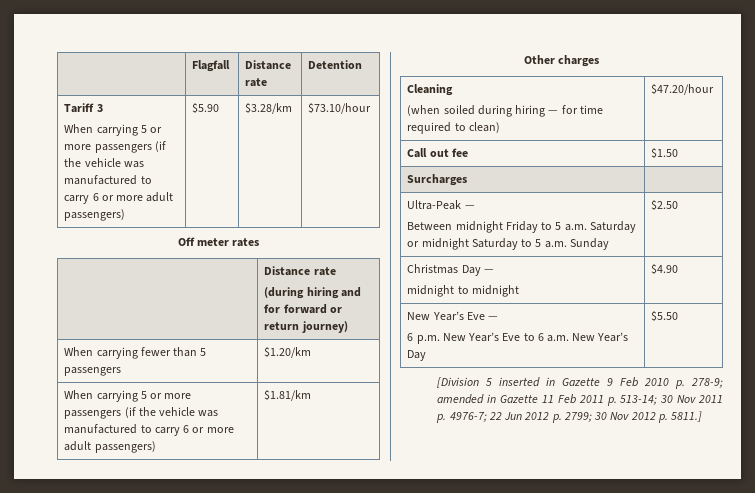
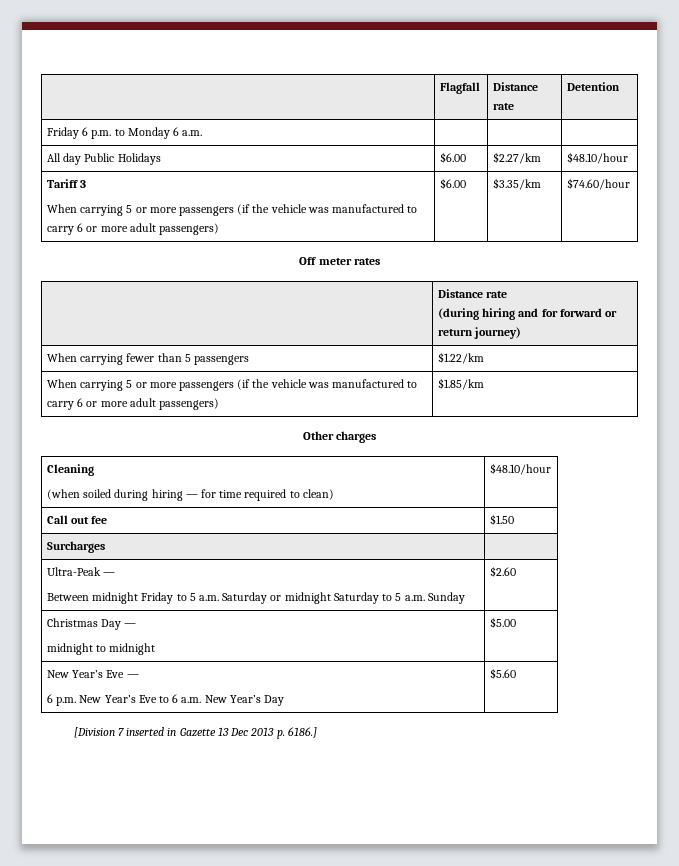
+ Friday 6 p.m. to Monday 6 a.m. | | |
+ All day Public Holidays | $6.00 | $2.27/km | $48.10/hour
  Tariff 3
- When carrying 5 or more passengers (if the vehicle was manufactured to carry 6 or more adult passengers) | $5.90 | $3.28/km | $73.10/hour
+ When carrying 5 or more passengers (if the vehicle was manufactured to carry 6 or more adult passengers) | $6.00 | $3.35/km | $74.60/hour
- When carrying fewer than 5 passengers | $1.20/km
+ When carrying fewer than 5 passengers | $1.22/km
- When carrying 5 or more passengers (if the vehicle was manufactured to carry 6 or more adult passengers) | $1.81/km
+ When carrying 5 or more passengers (if the vehicle was manufactured to carry 6 or more adult passengers) | $1.85/km
  Cleaning
- (when soiled during hiring — for time required to clean) | $47.20/hour
+ (when soiled during hiring — for time required to clean) | $48.10/hour
  Ultra-Peak —
- Between midnight Friday to 5 a.m. Saturday or midnight Saturday to 5 a.m. Sunday | $2.50
+ Between midnight Friday to 5 a.m. Saturday or midnight Saturday to 5 a.m. Sunday | $2.60
  Christmas Day —
- midnight to midnight | $4.90
+ midnight to midnight | $5.00
  New Year’s Eve —
- 6 p.m. New Year’s Eve to 6 a.m. New Year’s Day | $5.50
+ 6 p.m. New Year’s Eve to 6 a.m. New Year’s Day | $5.60
- [Division 5 inserted in Gazette 9 Feb 2010 p. 278-9; amended in Gazette 11 Feb 2011 p. 513-14; 30 Nov 2011 p. 4976-7; 22 Jun 2012 p. 2799; 30 Nov 2012 p. 5811.]
+ [Division 7 inserted in Gazette 13 Dec 2013 p. 6186.]

